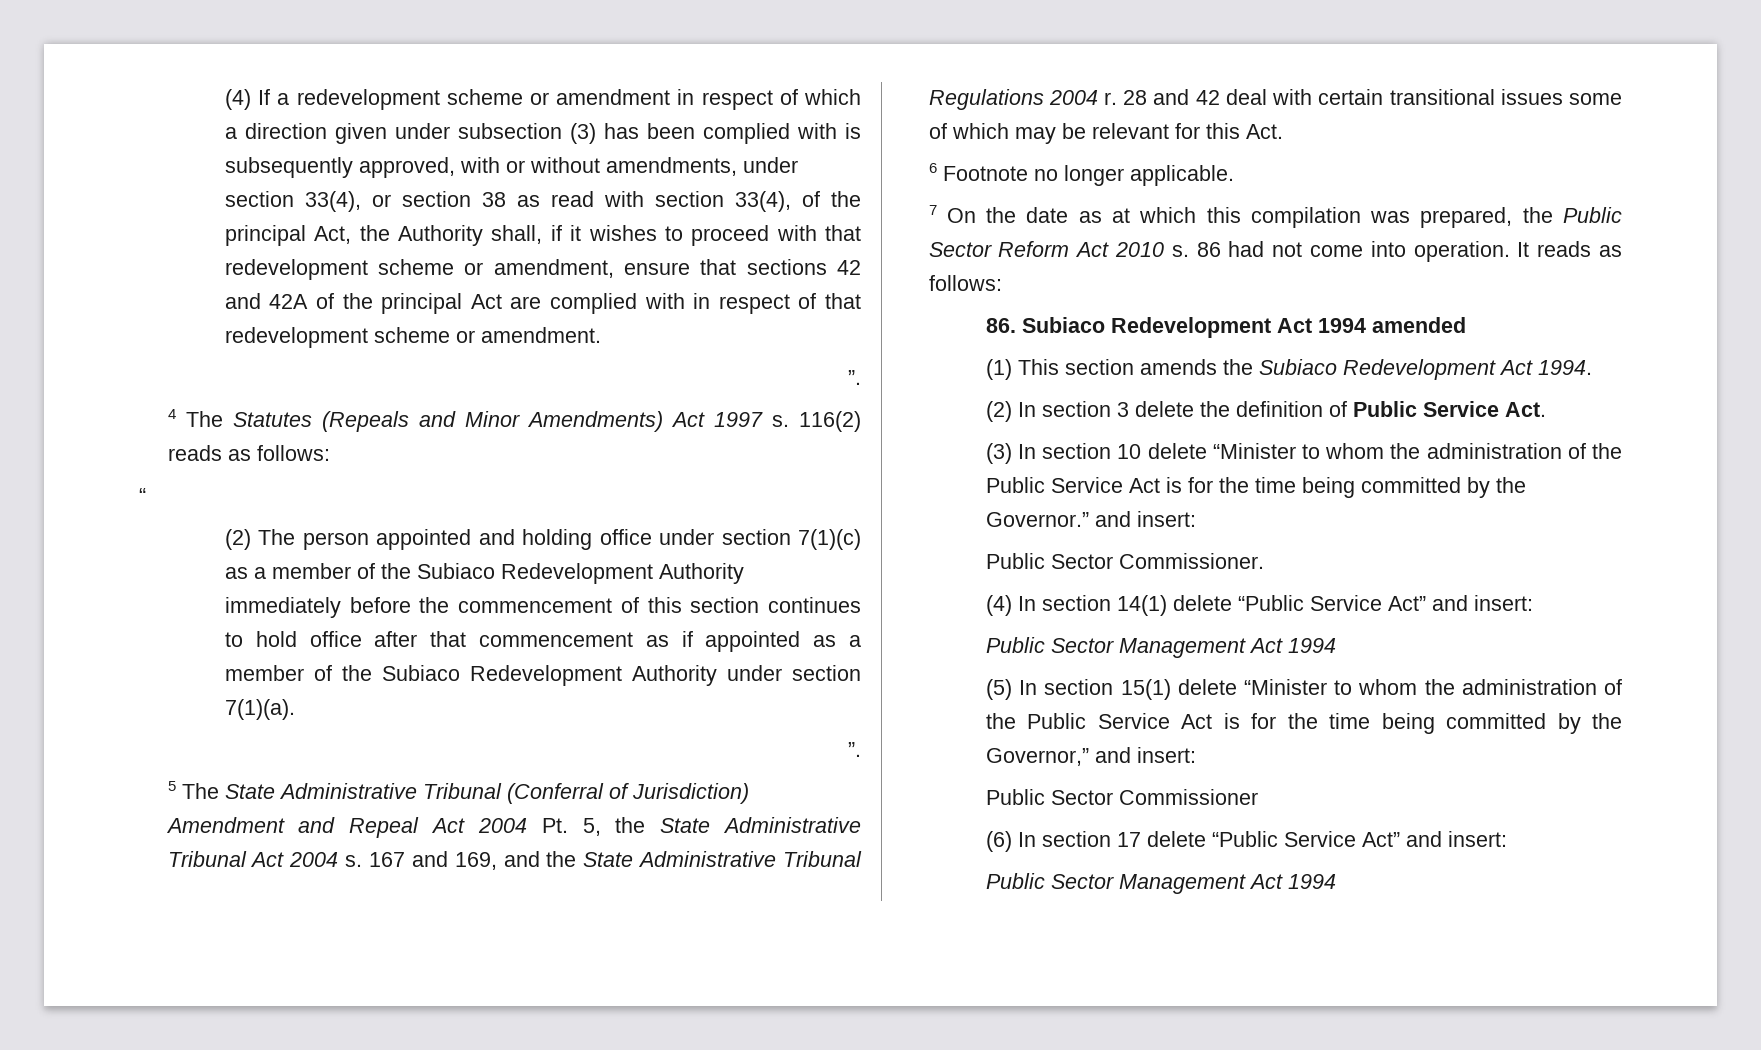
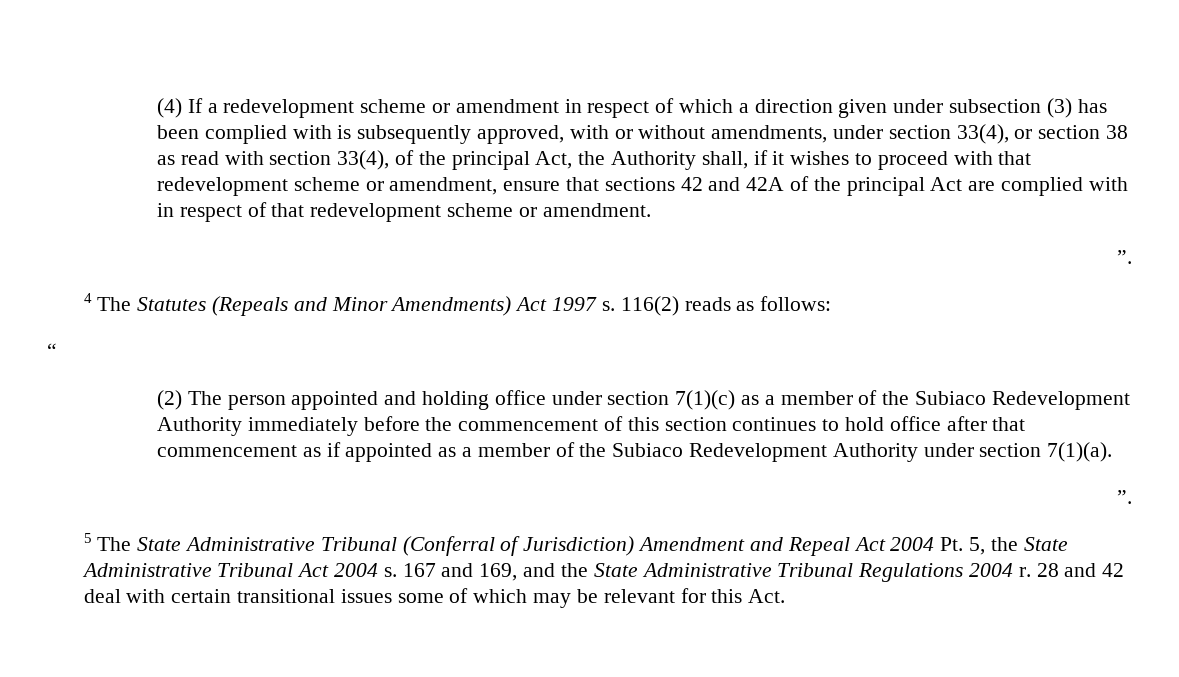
- 6 Footnote no longer applicable.
- 7 On the date as at which this compilation was prepared, the Public Sector Reform Act 2010 s. 86 had not come into operation. It reads as follows:
- 86. Subiaco Redevelopment Act 1994 amended
- (1) This section amends the Subiaco Redevelopment Act 1994.
- (2) In section 3 delete the definition of Public Service Act.
- (3) In section 10 delete “Minister to whom the administration of the Public Service Act is for the time being committed by the Governor.” and insert:
- Public Sector Commissioner.
- (4) In section 14(1) delete “Public Service Act” and insert:
- Public Sector Management Act 1994
- (5) In section 15(1) delete “Minister to whom the administration of the Public Service Act is for the time being committed by the Governor,” and insert:
- Public Sector Commissioner
- (6) In section 17 delete “Public Service Act” and insert:
- Public Sector Management Act 1994

